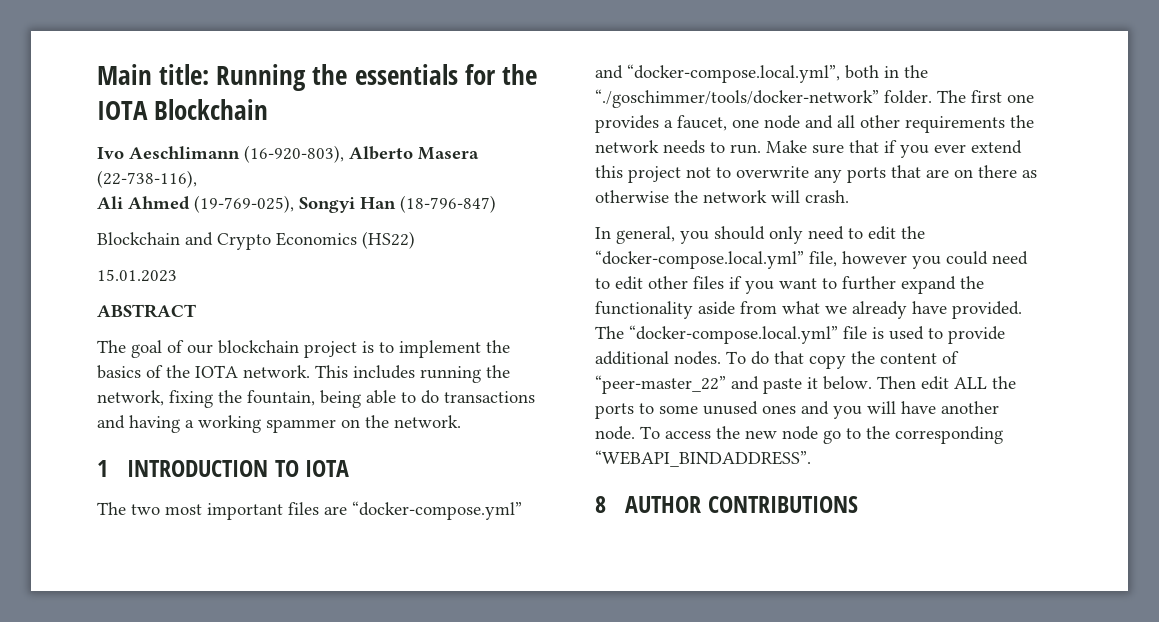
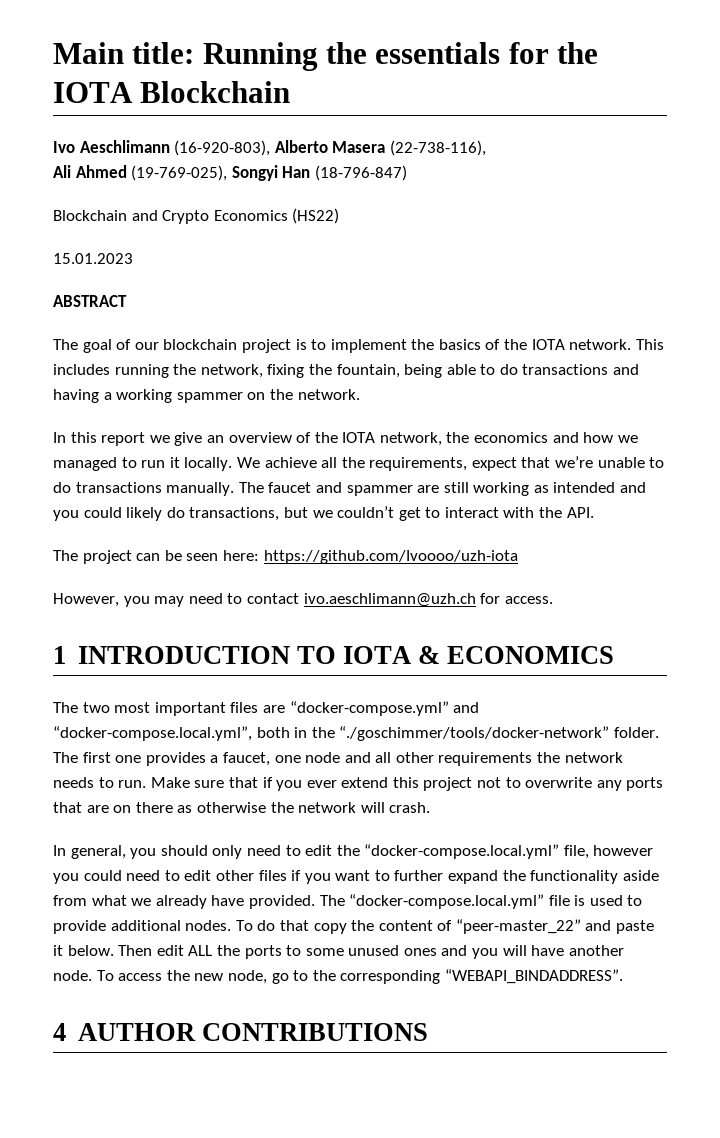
+ In this report we give an overview of the IOTA network, the economics and how we managed to run it locally. We achieve all the requirements, expect that we’re unable to do transactions manually. The faucet and spammer are still working as intended and you could likely do transactions, but we couldn’t get to interact with the API.
+ The project can be seen here: https://github.com/Ivoooo/uzh-iota
+ However, you may need to contact ivo.aeschlimann@uzh.ch for access.
- 1 INTRODUCTION TO IOTA
+ 1 INTRODUCTION TO IOTA & ECONOMICS
- To access the new node go to the corresponding “WEBAPI_BINDADDRESS”.
+ To access the new node, go to the corresponding “WEBAPI_BINDADDRESS”.
- 8 AUTHOR CONTRIBUTIONS
+ 4 AUTHOR CONTRIBUTIONS

